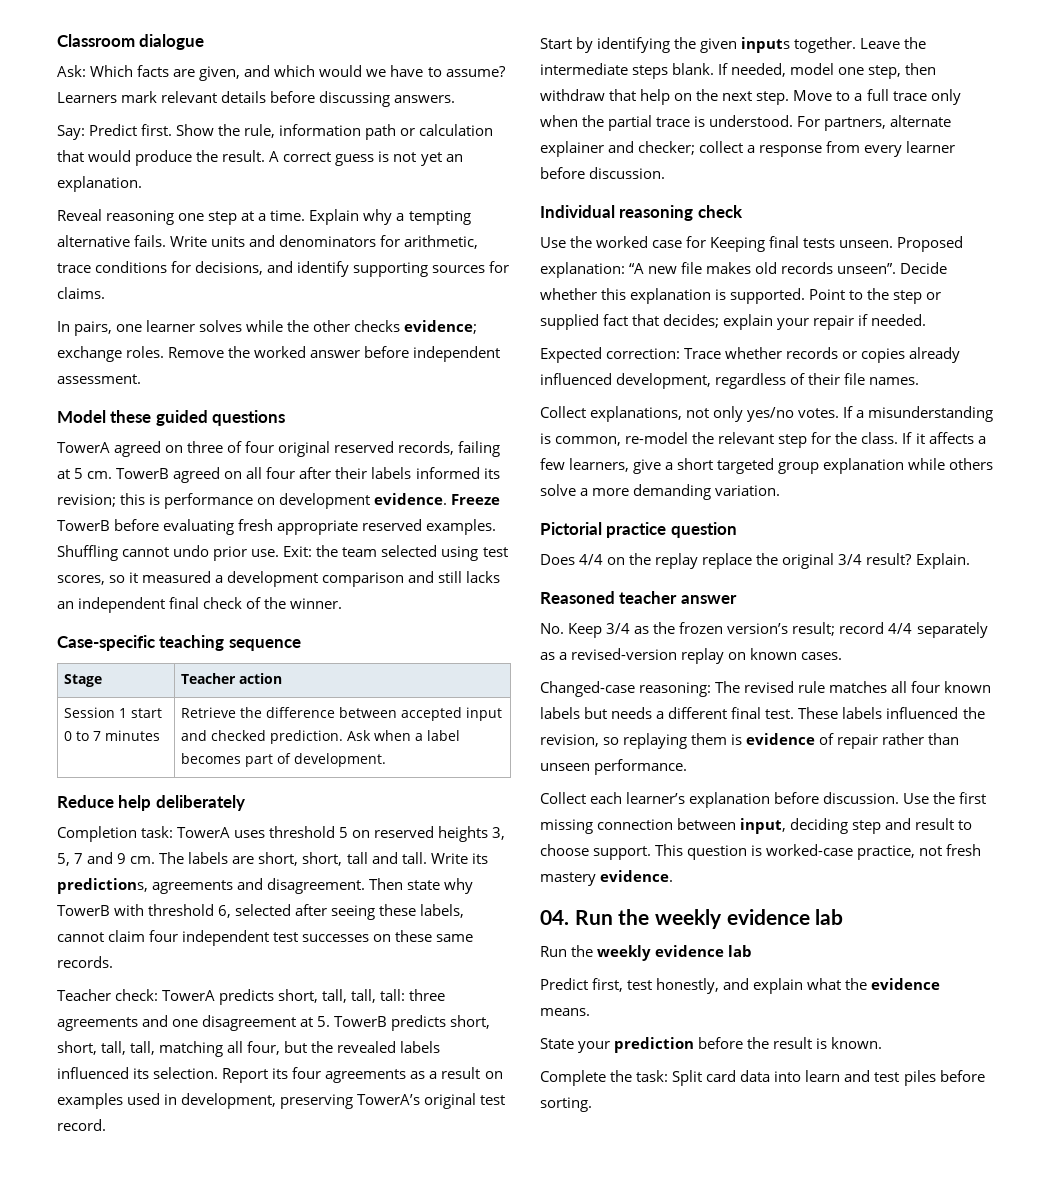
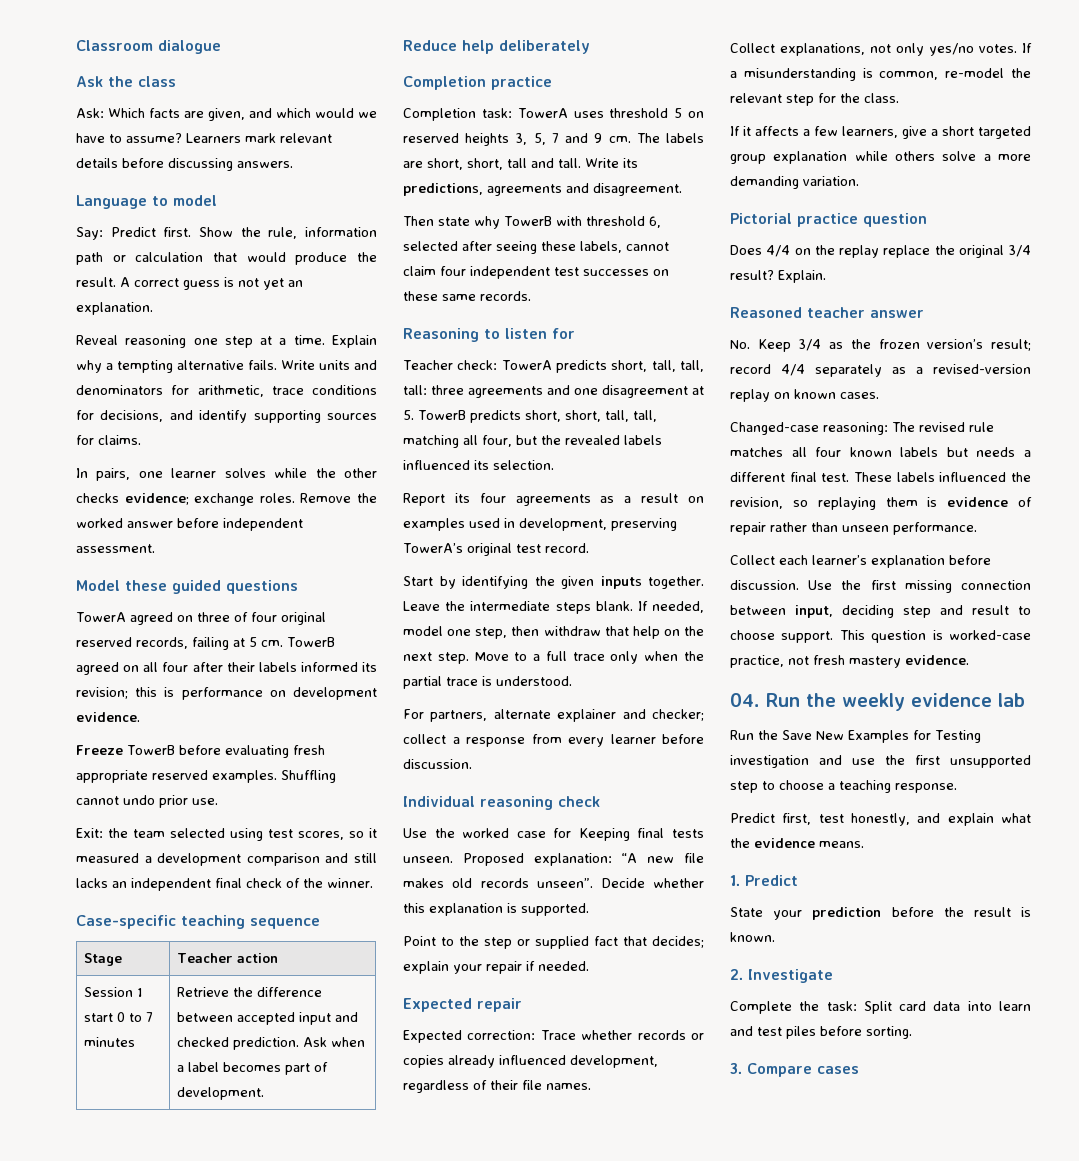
+ Ask the class
+ Language to model
- TowerB agreed on all four after their labels informed its revision; this is performance on development evidence. Freeze TowerB before evaluating fresh appropriate reserved examples.
+ TowerB agreed on all four after their labels informed its revision; this is performance on development evidence.
+ Freeze TowerB before evaluating fresh appropriate reserved examples.
- Shuffling cannot undo prior use. Exit: the team selected using test scores, so it measured a development comparison and still lacks an independent final check of the winner.
+ Shuffling cannot undo prior use.
+ Exit: the team selected using test scores, so it measured a development comparison and still lacks an independent final check of the winner.
+ Completion practice
- Write its predictions, agreements and disagreement. Then state why TowerB with threshold 6, selected after seeing these labels, cannot claim four independent test successes on these same records.
+ Write its predictions, agreements and disagreement.
+ Then state why TowerB with threshold 6, selected after seeing these labels, cannot claim four independent test successes on these same records.
+ Reasoning to listen for
- Teacher check: TowerA predicts short, tall, tall, tall: three agreements and one disagreement at 5. TowerB predicts short, short, tall, tall, matching all four, but the revealed labels influenced its selection. Report its four agreements as a result on examples used in development, preserving TowerA’s original test record.
+ Teacher check: TowerA predicts short, tall, tall, tall: three agreements and one disagreement at 5. TowerB predicts short, short, tall, tall, matching all four, but the revealed labels influenced its selection.
+ Report its four agreements as a result on examples used in development, preserving TowerA’s original test record.
- Move to a full trace only when the partial trace is understood. For partners, alternate explainer and checker; collect a response from every learner before discussion.
+ Move to a full trace only when the partial trace is understood.
+ For partners, alternate explainer and checker; collect a response from every learner before discussion.
- Decide whether this explanation is supported. Point to the step or supplied fact that decides; explain your repair if needed.
+ Decide whether this explanation is supported.
+ Point to the step or supplied fact that decides; explain your repair if needed.
+ Expected repair
- If a misunderstanding is common, re-model the relevant step for the class. If it affects a few learners, give a short targeted group explanation while others solve a more demanding variation.
+ If a misunderstanding is common, re-model the relevant step for the class.
+ If it affects a few learners, give a short targeted group explanation while others solve a more demanding variation.
  04. Run the weekly evidence lab
- Run the weekly evidence lab
+ Run the Save New Examples for Testing investigation and use the first unsupported step to choose a teaching response.
+ 1. Predict
+ 2. Investigate
+ 3. Compare cases

